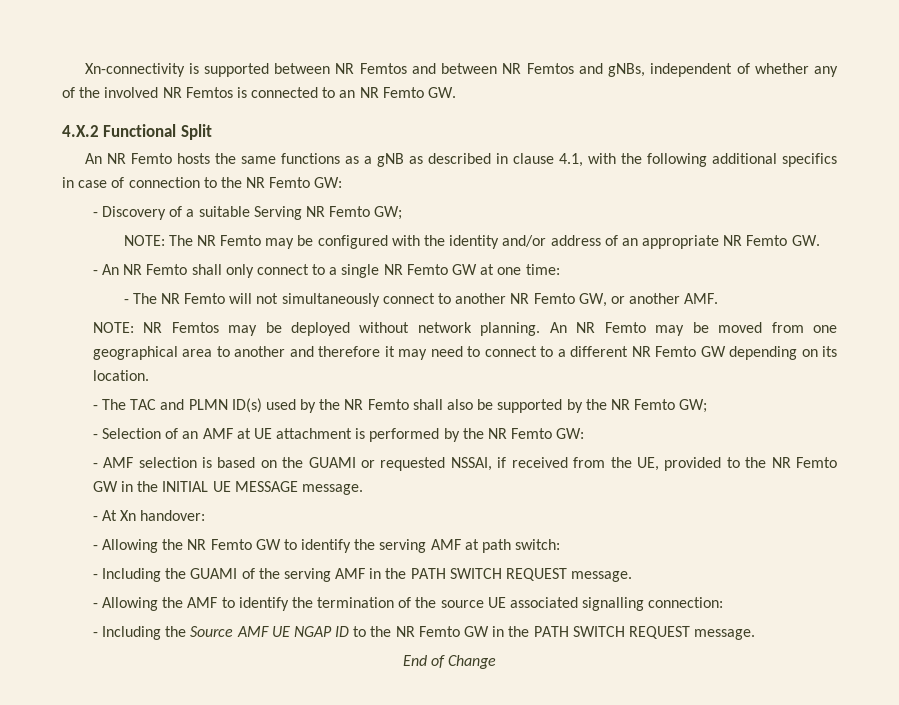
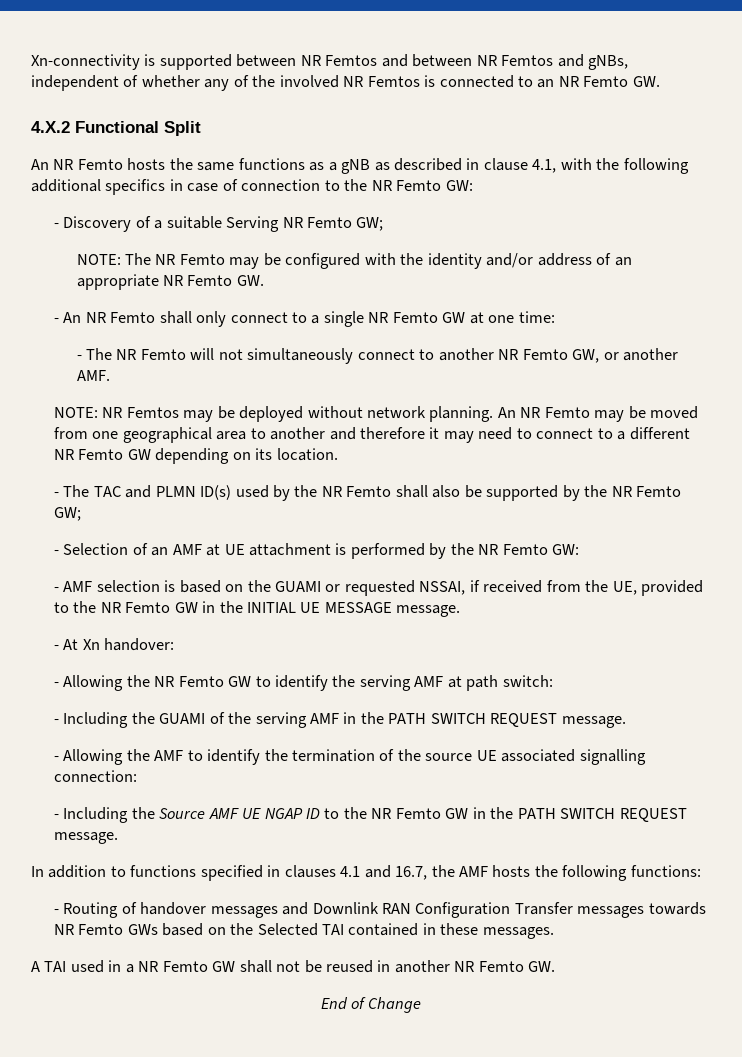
+ In addition to functions specified in clauses 4.1 and 16.7, the AMF hosts the following functions:
+ - Routing of handover messages and Downlink RAN Configuration Transfer messages towards NR Femto GWs based on the Selected TAI contained in these messages.
+ A TAI used in a NR Femto GW shall not be reused in another NR Femto GW.

